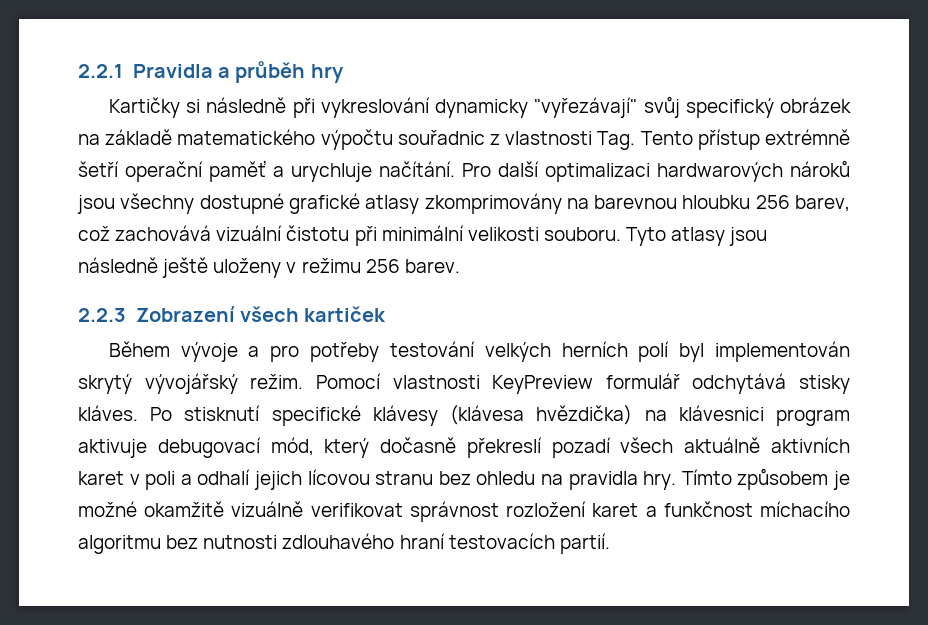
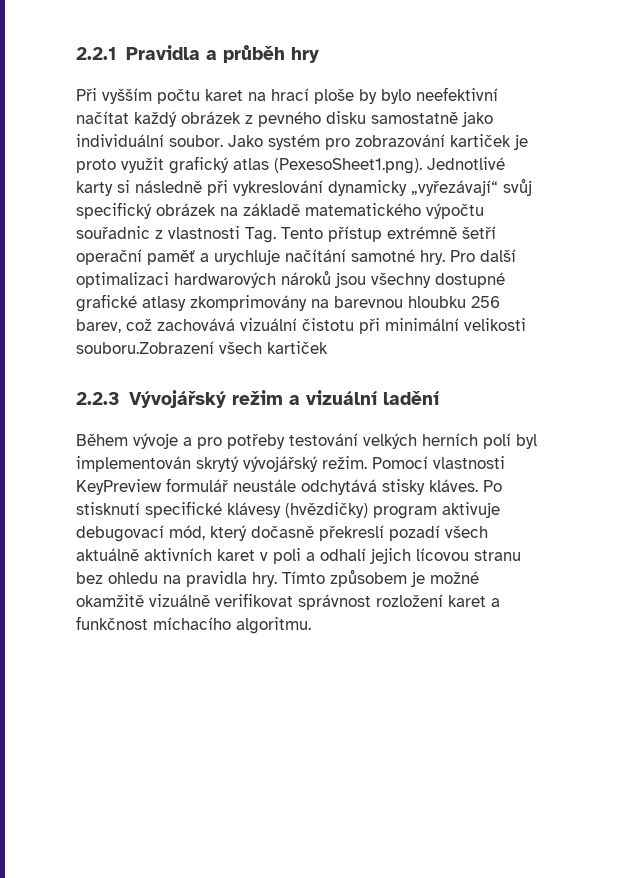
- Kartičky si následně při vykreslování dynamicky "vyřezávají" svůj specifický obrázek na základě matematického výpočtu souřadnic z vlastnosti Tag. Tento přístup extrémně šetří operační paměť a urychluje načítání.
+ Při vyšším počtu karet na hrací ploše by bylo neefektivní načítat každý obrázek z pevného disku samostatně jako individuální soubor. Jako systém pro zobrazování kartiček je proto využit grafický atlas (PexesoSheet1.png). Jednotlivé karty si následně při vykreslování dynamicky „vyřezávají“ svůj specifický obrázek na základě matematického výpočtu souřadnic z vlastnosti Tag. Tento přístup extrémně šetří operační paměť a urychluje načítání samotné hry.
- Pro další optimalizaci hardwarových nároků jsou všechny dostupné grafické atlasy zkomprimovány na barevnou hloubku 256 barev, což zachovává vizuální čistotu při minimální velikosti souboru. Tyto atlasy jsou následně ještě uloženy v režimu 256 barev.
- 2.2.3 Zobrazení všech kartiček
+ Pro další optimalizaci hardwarových nároků jsou všechny dostupné grafické atlasy zkomprimovány na barevnou hloubku 256 barev, což zachovává vizuální čistotu při minimální velikosti souboru.Zobrazení všech kartiček
+ 2.2.3 Vývojářský režim a vizuální ladění
- Pomocí vlastnosti KeyPreview formulář odchytává stisky kláves.
+ Pomocí vlastnosti KeyPreview formulář neustále odchytává stisky kláves.
- Po stisknutí specifické klávesy (klávesa hvězdička) na klávesnici program aktivuje debugovací mód, který dočasně překreslí pozadí všech aktuálně aktivních karet v poli a odhalí jejich lícovou stranu bez ohledu na pravidla hry.
+ Po stisknutí specifické klávesy (hvězdičky) program aktivuje debugovací mód, který dočasně překreslí pozadí všech aktuálně aktivních karet v poli a odhalí jejich lícovou stranu bez ohledu na pravidla hry.
- Tímto způsobem je možné okamžitě vizuálně verifikovat správnost rozložení karet a funkčnost míchacího algoritmu bez nutnosti zdlouhavého hraní testovacích partií.
+ Tímto způsobem je možné okamžitě vizuálně verifikovat správnost rozložení karet a funkčnost míchacího algoritmu.

